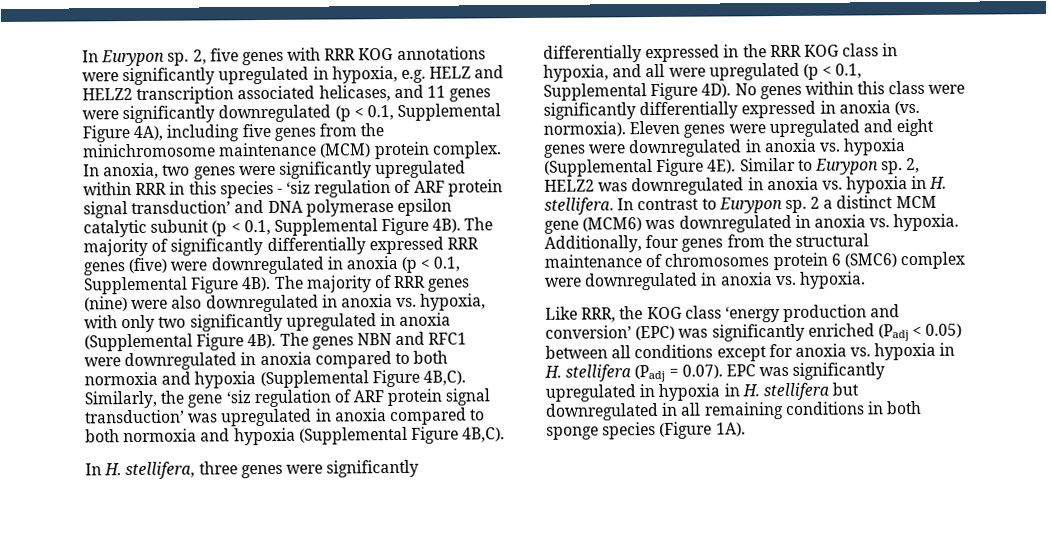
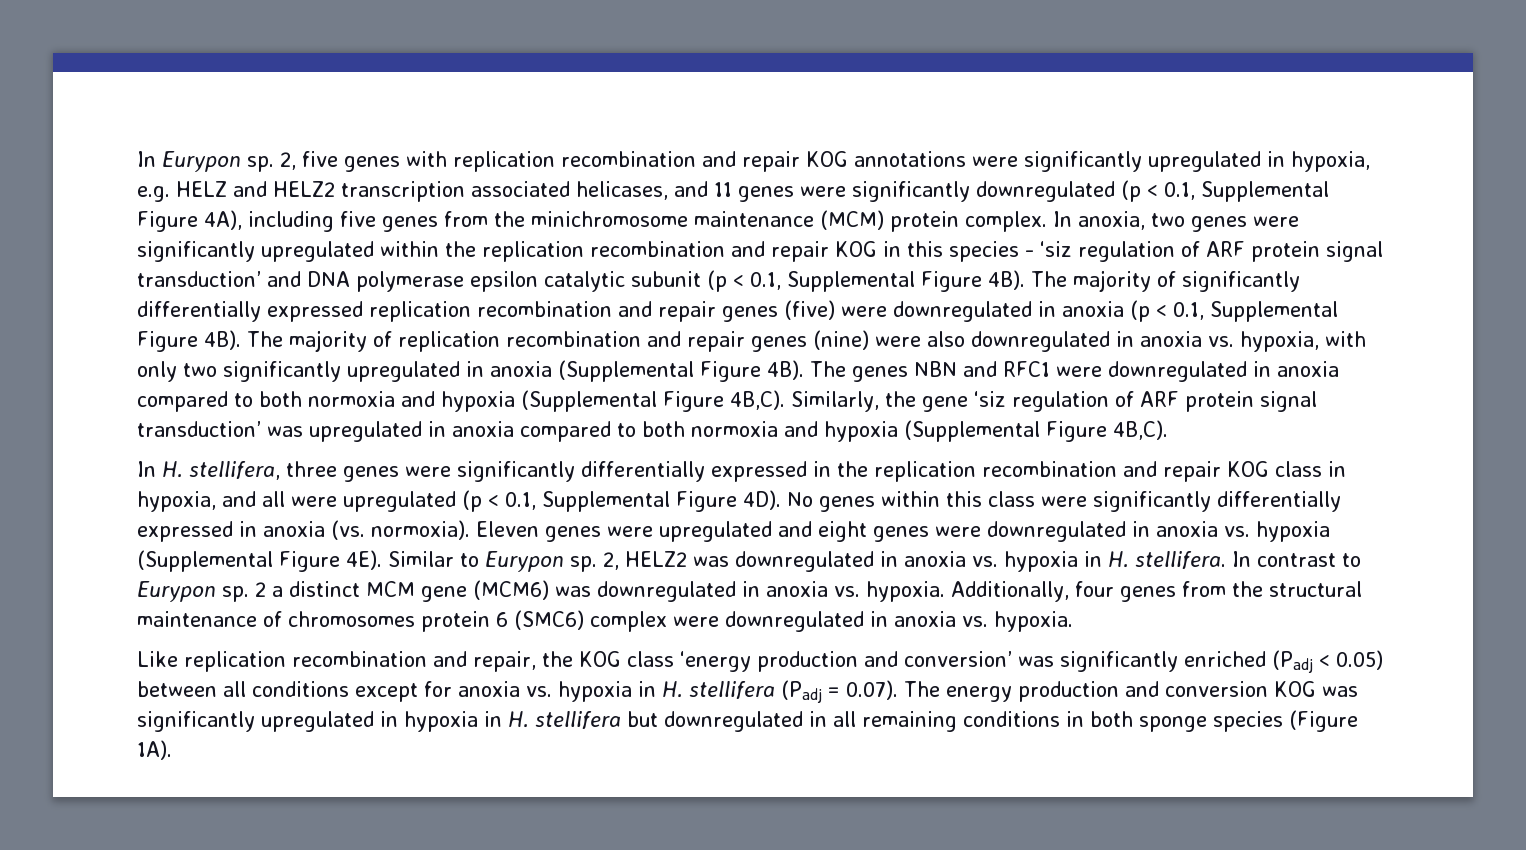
- 2, five genes with RRR KOG annotations were significantly upregulated in hypoxia, e.g. HELZ and HELZ2 transcription associated helicases, and 11 genes were significantly downregulated (p < 0.1, Supplemental Figure 4A), including five genes from the minichromosome maintenance (MCM) protein complex.
+ 2, five genes with replication recombination and repair KOG annotations were significantly upregulated in hypoxia, e.g. HELZ and HELZ2 transcription associated helicases, and 11 genes were significantly downregulated (p < 0.1, Supplemental Figure 4A), including five genes from the minichromosome maintenance (MCM) protein complex.
- In anoxia, two genes were significantly upregulated within RRR in this species - ‘siz regulation of ARF protein signal transduction’ and DNA polymerase epsilon catalytic subunit (p < 0.1, Supplemental Figure 4B).
+ In anoxia, two genes were significantly upregulated within the replication recombination and repair KOG in this species - ‘siz regulation of ARF protein signal transduction’ and DNA polymerase epsilon catalytic subunit (p < 0.1, Supplemental Figure 4B).
- The majority of significantly differentially expressed RRR genes (five) were downregulated in anoxia (p < 0.1, Supplemental Figure 4B).
+ The majority of significantly differentially expressed replication recombination and repair genes (five) were downregulated in anoxia (p < 0.1, Supplemental Figure 4B).
- The majority of RRR genes (nine) were also downregulated in anoxia vs. hypoxia, with only two significantly upregulated in anoxia (Supplemental Figure 4B).
+ The majority of replication recombination and repair genes (nine) were also downregulated in anoxia vs. hypoxia, with only two significantly upregulated in anoxia (Supplemental Figure 4B).
- In H. stellifera, three genes were significantly differentially expressed in the RRR KOG class in hypoxia, and all were upregulated (p < 0.1, Supplemental Figure 4D).
+ In H. stellifera, three genes were significantly differentially expressed in the replication recombination and repair KOG class in hypoxia, and all were upregulated (p < 0.1, Supplemental Figure 4D).
- Like RRR, the KOG class ‘energy production and conversion’ (EPC) was significantly enriched (Padj < 0.05) between all conditions except for anoxia vs. hypoxia in H. stellifera (Padj = 0.07). EPC was significantly upregulated in hypoxia in H. stellifera but downregulated in all remaining conditions in both sponge species (Figure 1A).
+ Like replication recombination and repair, the KOG class ‘energy production and conversion’ was significantly enriched (Padj < 0.05) between all conditions except for anoxia vs. hypoxia in H. stellifera (Padj = 0.07). The energy production and conversion KOG was significantly upregulated in hypoxia in H. stellifera but downregulated in all remaining conditions in both sponge species (Figure 1A).

